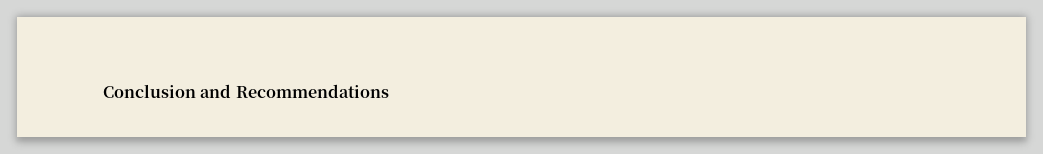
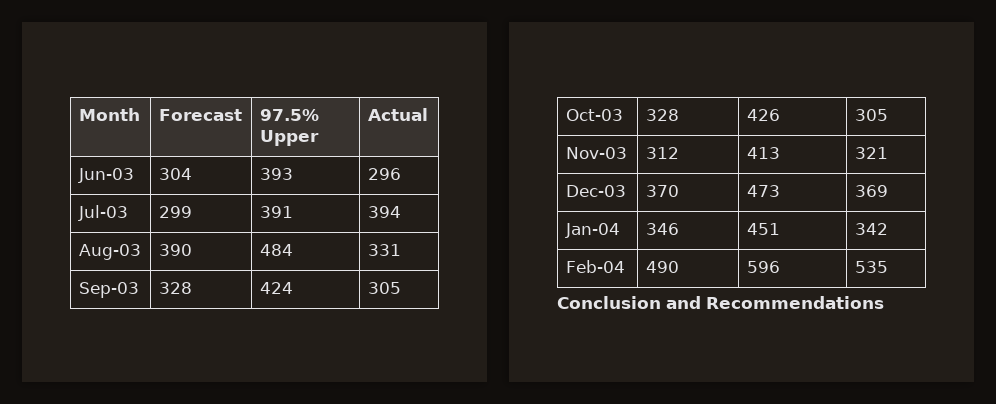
+ Month | Forecast | 97.5% Upper | Actual
+ Jun-03 | 304 | 393 | 296
+ Jul-03 | 299 | 391 | 394
+ Aug-03 | 390 | 484 | 331
+ Sep-03 | 328 | 424 | 305
+ Oct-03 | 328 | 426 | 305
+ Nov-03 | 312 | 413 | 321
+ Dec-03 | 370 | 473 | 369
+ Jan-04 | 346 | 451 | 342
+ Feb-04 | 490 | 596 | 535

